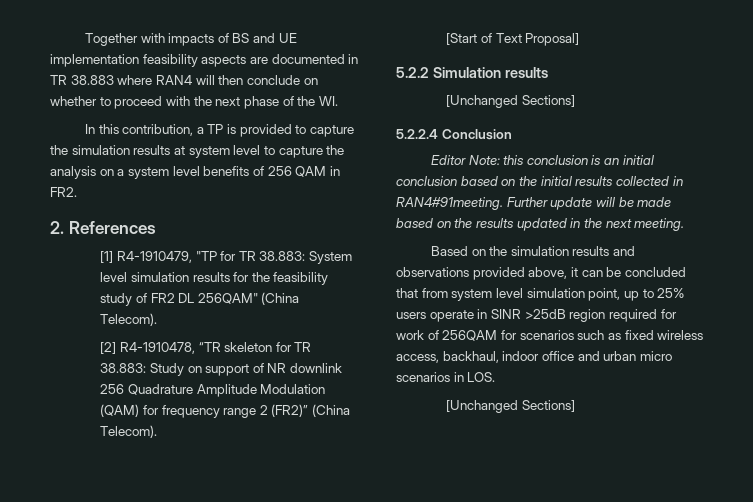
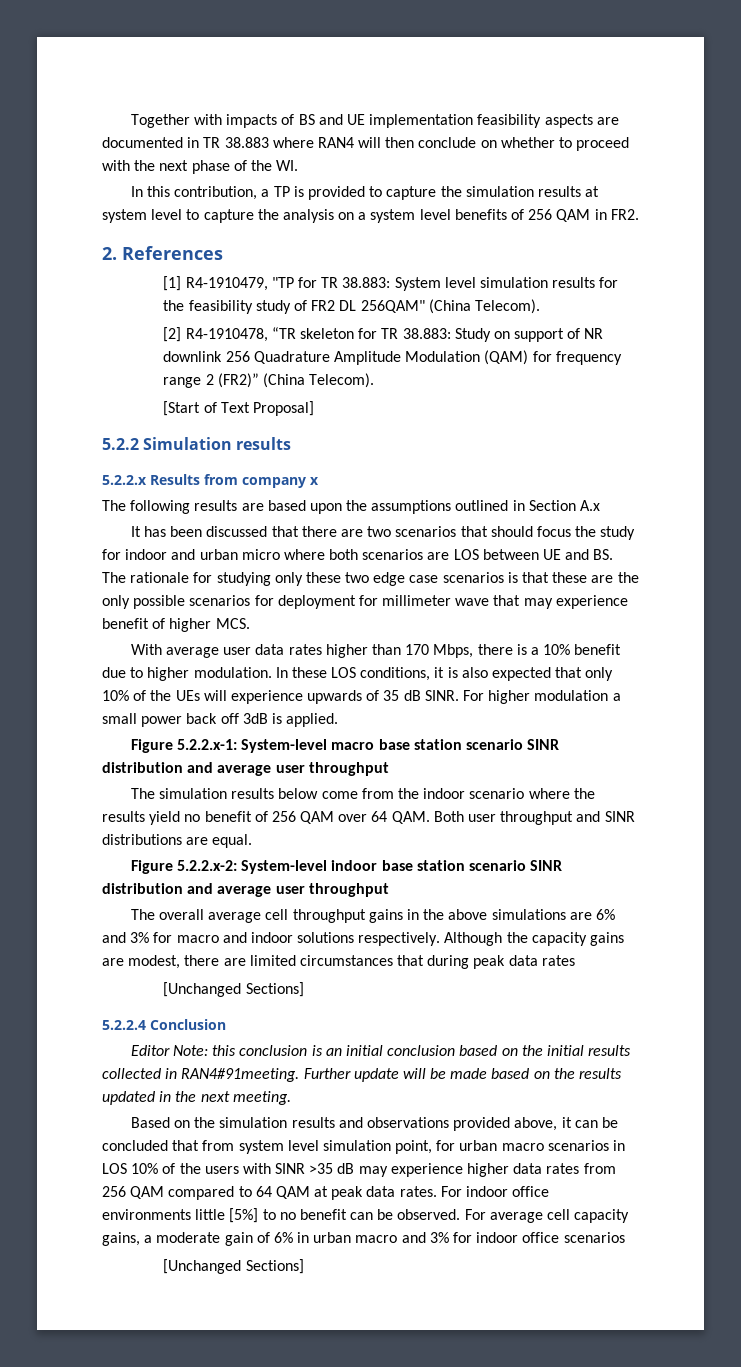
+ 5.2.2.x Results from company x
+ The following results are based upon the assumptions outlined in Section A.x
+ It has been discussed that there are two scenarios that should focus the study for indoor and urban micro where both scenarios are LOS between UE and BS. The rationale for studying only these two edge case scenarios is that these are the only possible scenarios for deployment for millimeter wave that may experience benefit of higher MCS.
+ With average user data rates higher than 170 Mbps, there is a 10% benefit due to higher modulation. In these LOS conditions, it is also expected that only 10% of the UEs will experience upwards of 35 dB SINR. For higher modulation a small power back off 3dB is applied.
+ Figure 5.2.2.x-1: System-level macro base station scenario SINR distribution and average user throughput
+ The simulation results below come from the indoor scenario where the results yield no benefit of 256 QAM over 64 QAM. Both user throughput and SINR distributions are equal.
+ Figure 5.2.2.x-2: System-level indoor base station scenario SINR distribution and average user throughput
+ The overall average cell throughput gains in the above simulations are 6% and 3% for macro and indoor solutions respectively. Although the capacity gains are modest, there are limited circumstances that during peak data rates
- Based on the simulation results and observations provided above, it can be concluded that from system level simulation point, up to 25% users operate in SINR >25dB region required for work of 256QAM for scenarios such as fixed wireless access, backhaul, indoor office and urban micro scenarios in LOS.
+ Based on the simulation results and observations provided above, it can be concluded that from system level simulation point, for urban macro scenarios in LOS 10% of the users with SINR >35 dB may experience higher data rates from 256 QAM compared to 64 QAM at peak data rates. For indoor office environments little [5%] to no benefit can be observed. For average cell capacity gains, a moderate gain of 6% in urban macro and 3% for indoor office scenarios

